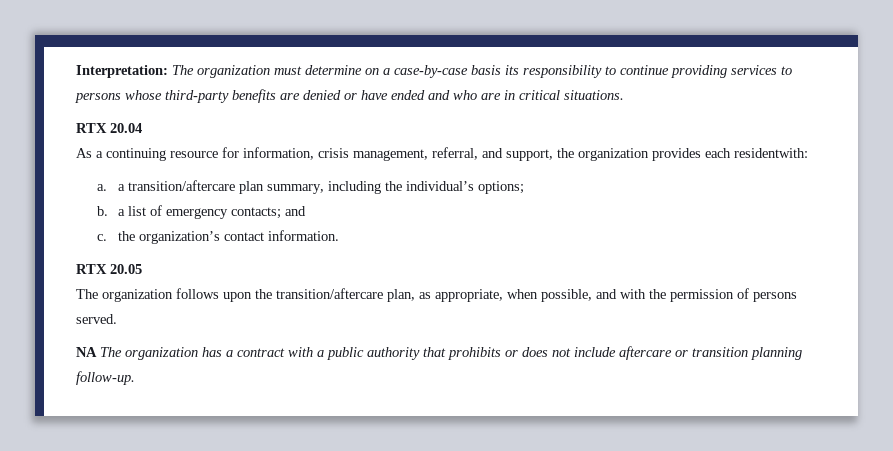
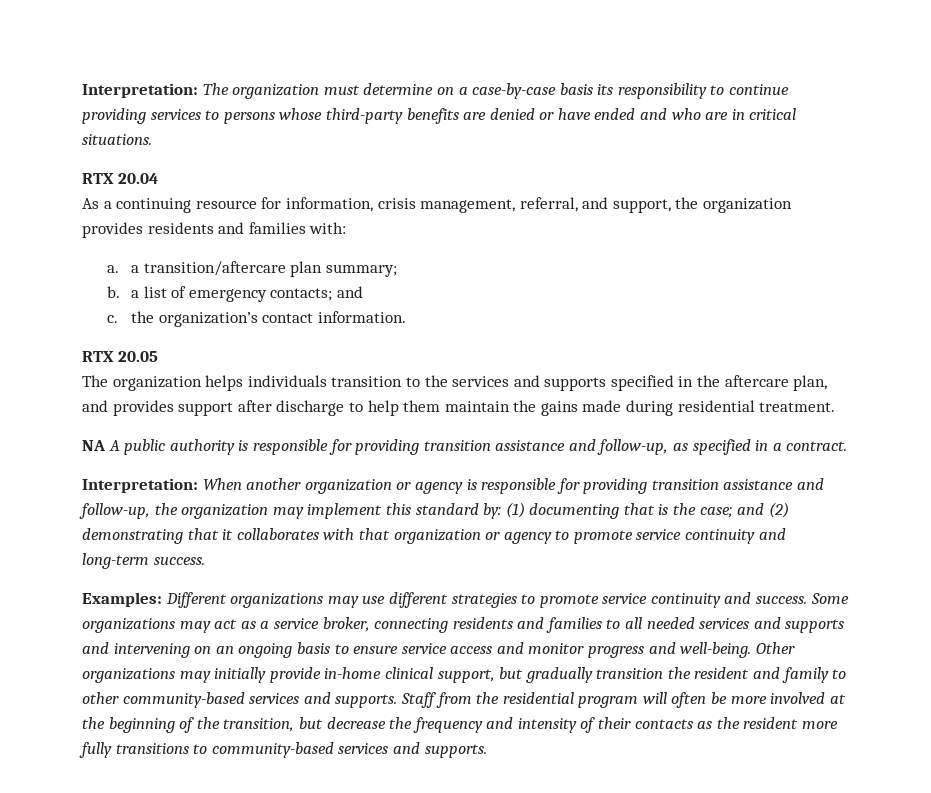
- As a continuing resource for information, crisis management, referral, and support, the organization provides each residentwith:
+ As a continuing resource for information, crisis management, referral, and support, the organization provides residents and families with:
- a. a transition/aftercare plan summary, including the individual’s options;
+ a. a transition/aftercare plan summary;
- The organization follows upon the transition/aftercare plan, as appropriate, when possible, and with the permission of persons served.
- NA The organization has a contract with a public authority that prohibits or does not include aftercare or transition planning follow-up.
+ The organization helps individuals transition to the services and supports specified in the aftercare plan, and provides support after discharge to help them maintain the gains made during residential treatment.
+ NA A public authority is responsible for providing transition assistance and follow-up, as specified in a contract.
+ Interpretation: When another organization or agency is responsible for providing transition assistance and follow-up, the organization may implement this standard by: (1) documenting that is the case; and (2) demonstrating that it collaborates with that organization or agency to promote service continuity and long-term success.
+ Examples: Different organizations may use different strategies to promote service continuity and success. Some organizations may act as a service broker, connecting residents and families to all needed services and supports and intervening on an ongoing basis to ensure service access and monitor progress and well-being. Other organizations may initially provide in-home clinical support, but gradually transition the resident and family to other community-based services and supports. Staff from the residential program will often be more involved at the beginning of the transition, but decrease the frequency and intensity of their contacts as the resident more fully transitions to community-based services and supports.

